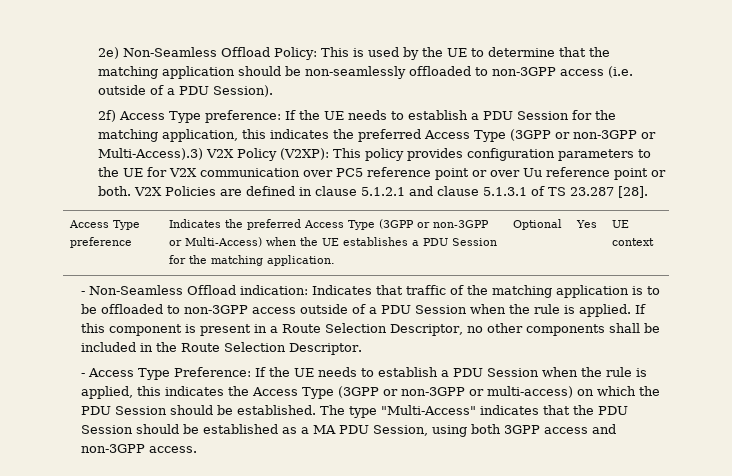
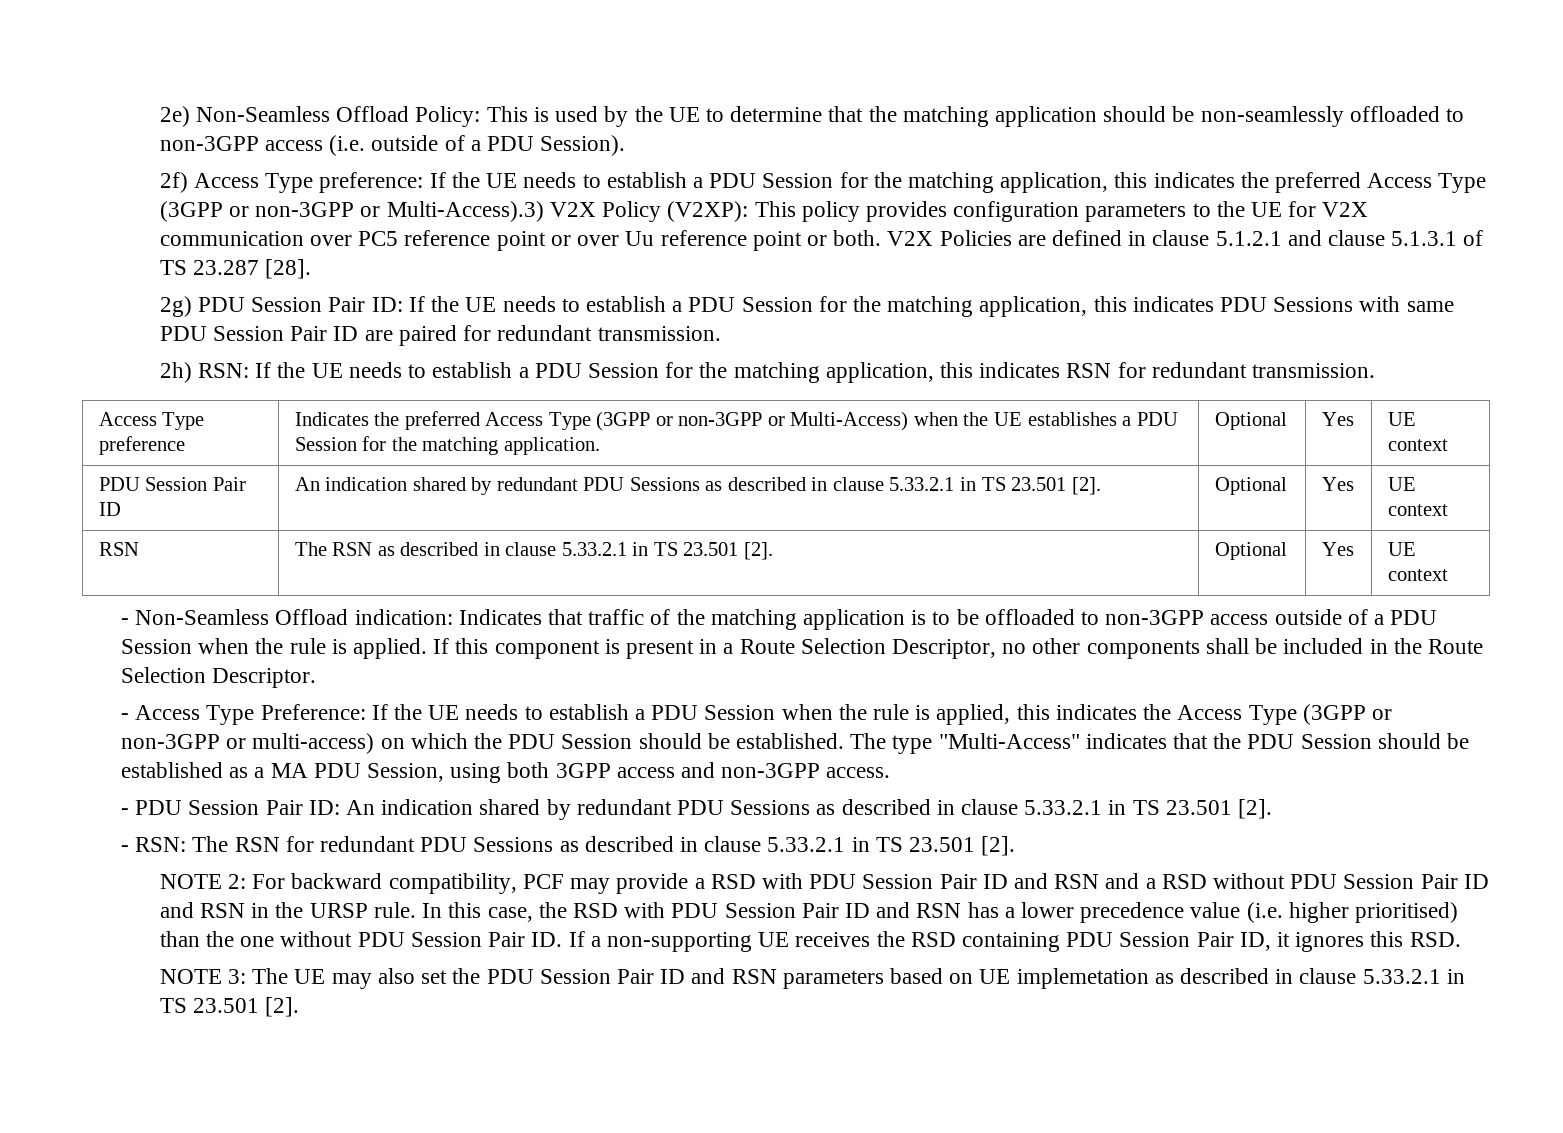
+ 2g) PDU Session Pair ID: If the UE needs to establish a PDU Session for the matching application, this indicates PDU Sessions with same PDU Session Pair ID are paired for redundant transmission.
+ 2h) RSN: If the UE needs to establish a PDU Session for the matching application, this indicates RSN for redundant transmission.
+ PDU Session Pair ID | An indication shared by redundant PDU Sessions as described in clause 5.33.2.1 in TS 23.501 [2]. | Optional | Yes | UE context
+ RSN | The RSN as described in clause 5.33.2.1 in TS 23.501 [2]. | Optional | Yes | UE context
+ - PDU Session Pair ID: An indication shared by redundant PDU Sessions as described in clause 5.33.2.1 in TS 23.501 [2].
+ - RSN: The RSN for redundant PDU Sessions as described in clause 5.33.2.1 in TS 23.501 [2].
+ NOTE 2: For backward compatibility, PCF may provide a RSD with PDU Session Pair ID and RSN and a RSD without PDU Session Pair ID and RSN in the URSP rule. In this case, the RSD with PDU Session Pair ID and RSN has a lower precedence value (i.e. higher prioritised) than the one without PDU Session Pair ID. If a non-supporting UE receives the RSD containing PDU Session Pair ID, it ignores this RSD.
+ NOTE 3: The UE may also set the PDU Session Pair ID and RSN parameters based on UE implemetation as described in clause 5.33.2.1 in TS 23.501 [2].

